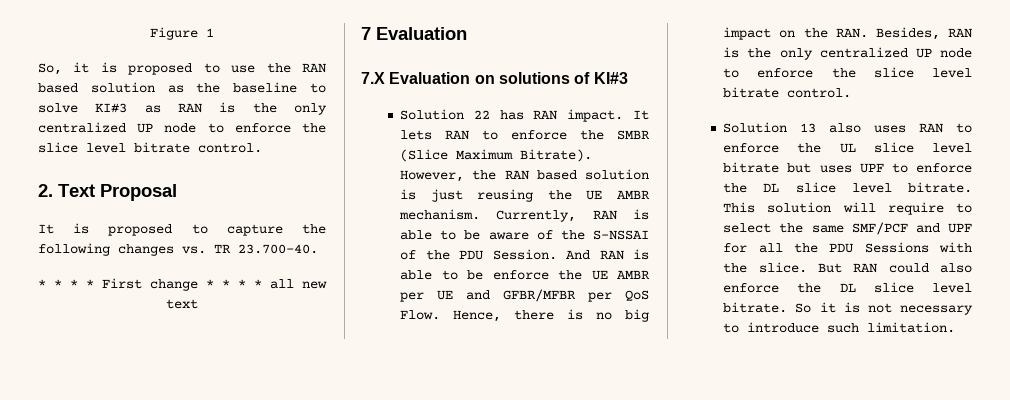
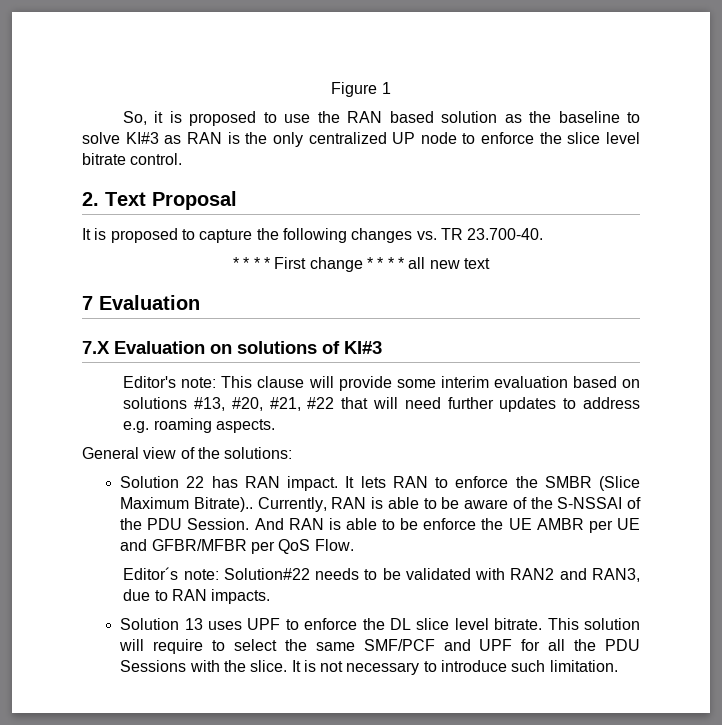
+ Editor's note: This clause will provide some interim evaluation based on solutions #13, #20, #21, #22 that will need further updates to address e.g. roaming aspects.
+ General view of the solutions:
- It lets RAN to enforce the SMBR (Slice Maximum Bitrate). However, the RAN based solution is just reusing the UE AMBR mechanism.
+ It lets RAN to enforce the SMBR (Slice Maximum Bitrate)..
- And RAN is able to be enforce the UE AMBR per UE and GFBR/MFBR per QoS Flow. Hence, there is no big impact on the RAN. Besides, RAN is the only centralized UP node to enforce the slice level bitrate control.
- Solution 13 also uses RAN to enforce the UL slice level bitrate but uses UPF to enforce the DL slice level bitrate.
+ And RAN is able to be enforce the UE AMBR per UE and GFBR/MFBR per QoS Flow.
+ Editor´s note: Solution#22 needs to be validated with RAN2 and RAN3, due to RAN impacts.
+ Solution 13 uses UPF to enforce the DL slice level bitrate.
- But RAN could also enforce the DL slice level bitrate. So it is not necessary to introduce such limitation.
+ It is not necessary to introduce such limitation.

